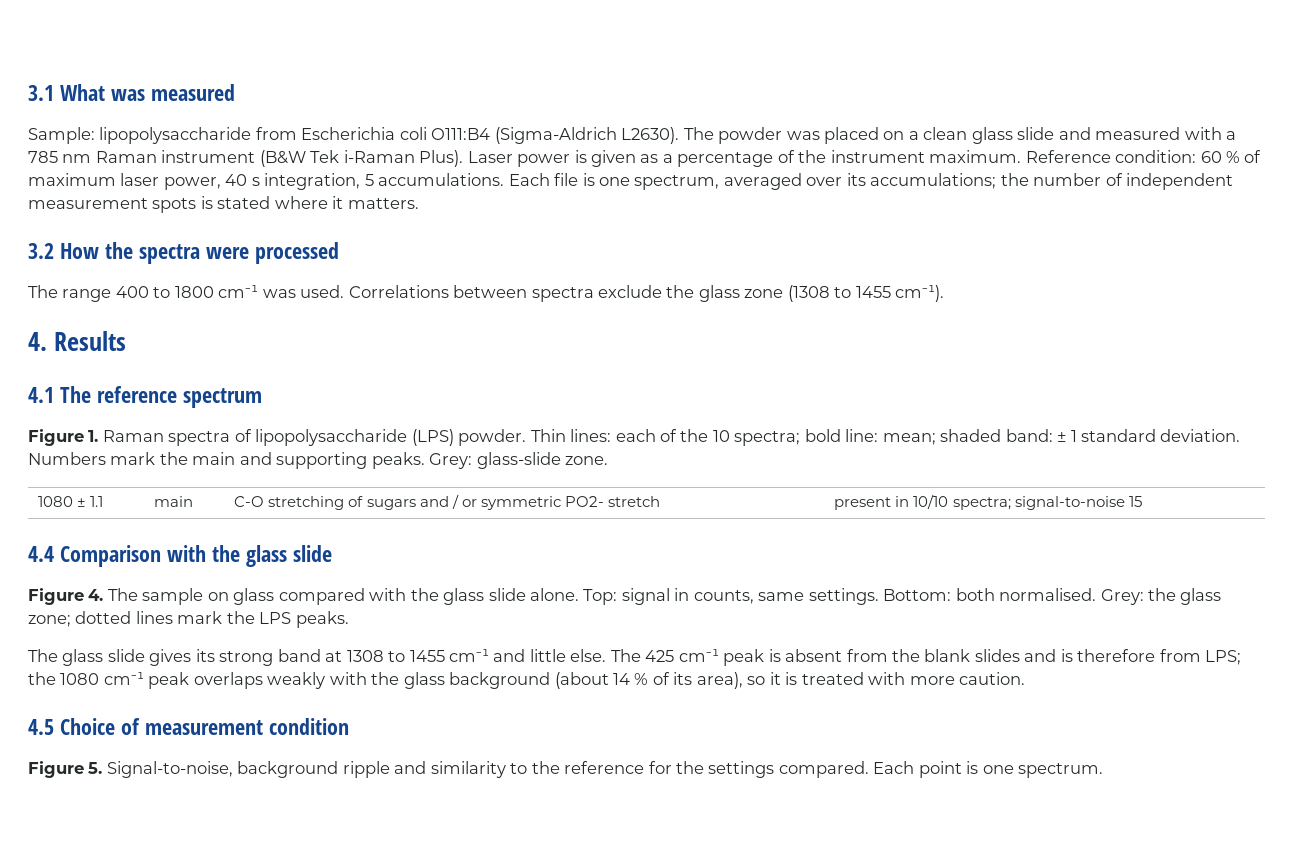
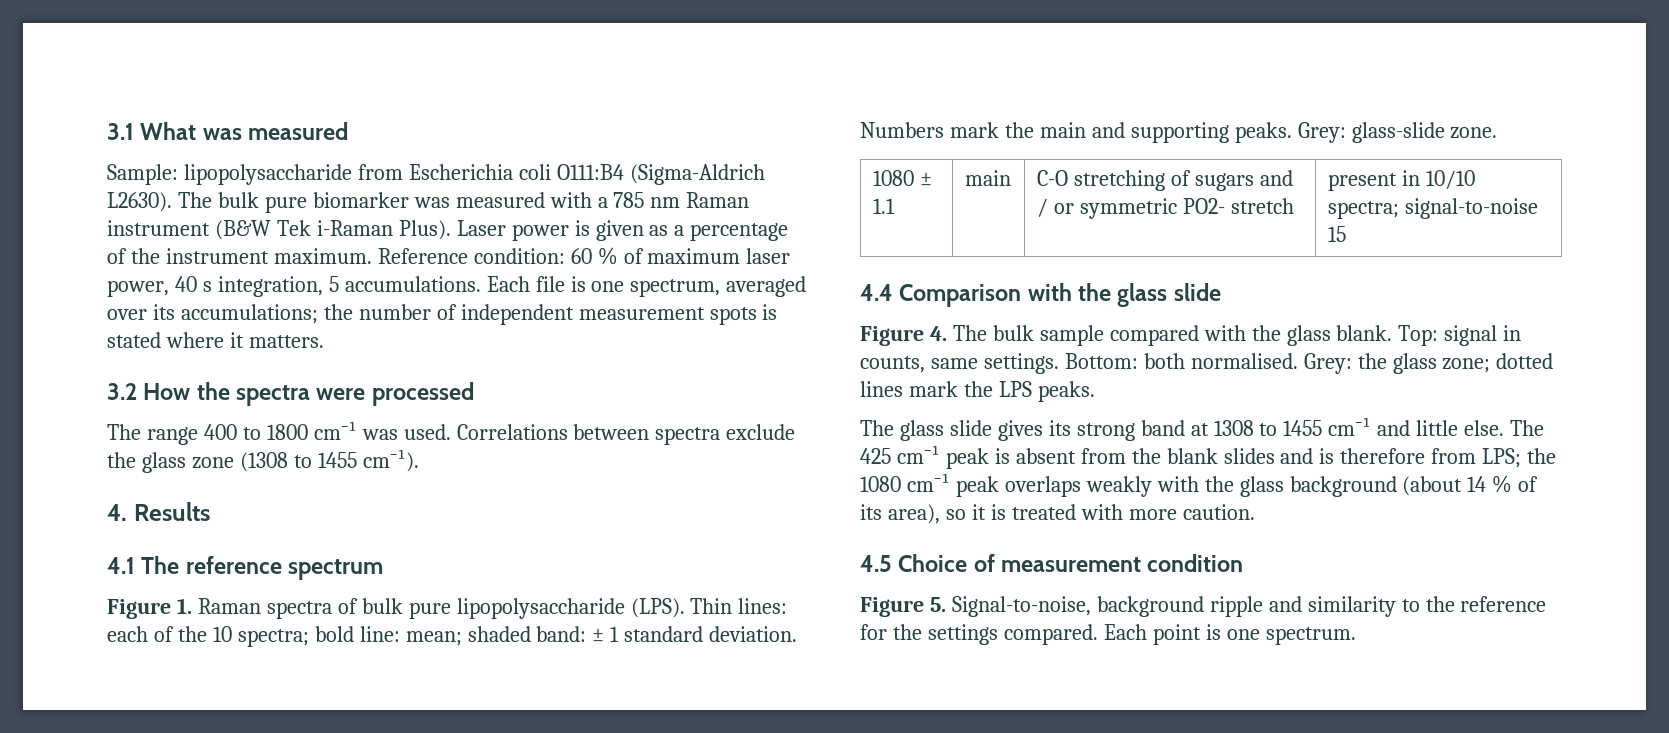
- The powder was placed on a clean glass slide and measured with a 785 nm Raman instrument (B&W Tek i-Raman Plus).
+ The bulk pure biomarker was measured with a 785 nm Raman instrument (B&W Tek i-Raman Plus).
- Figure 1. Raman spectra of lipopolysaccharide (LPS) powder.
+ Figure 1. Raman spectra of bulk pure lipopolysaccharide (LPS).
- Figure 4. The sample on glass compared with the glass slide alone.
+ Figure 4. The bulk sample compared with the glass blank.

